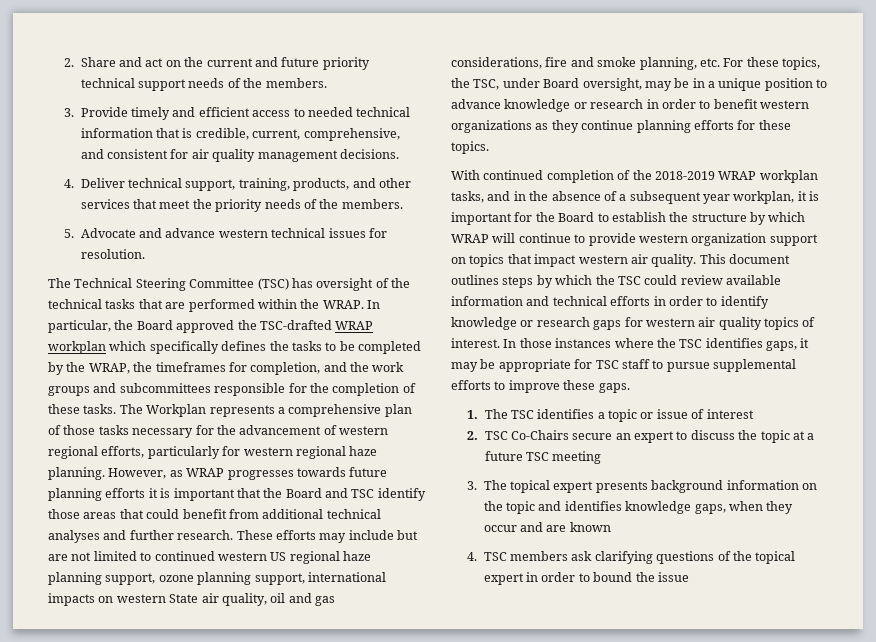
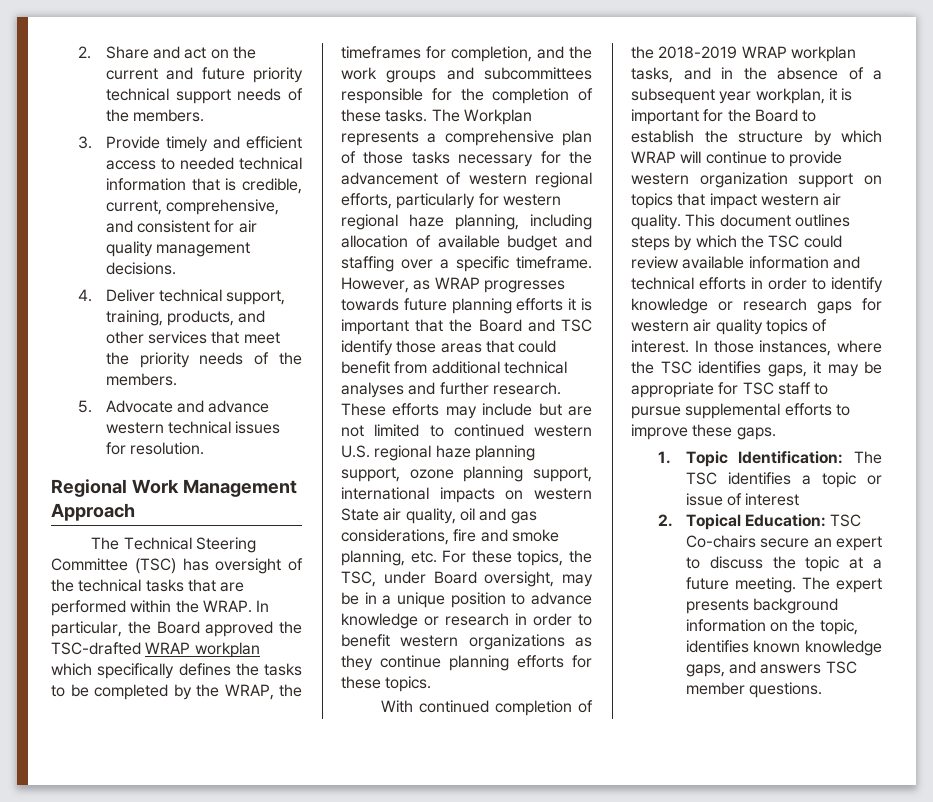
+ Regional Work Management Approach
- The Workplan represents a comprehensive plan of those tasks necessary for the advancement of western regional efforts, particularly for western regional haze planning.
+ The Workplan represents a comprehensive plan of those tasks necessary for the advancement of western regional efforts, particularly for western regional haze planning, including allocation of available budget and staffing over a specific timeframe.
- These efforts may include but are not limited to continued western US regional haze planning support, ozone planning support, international impacts on western State air quality, oil and gas considerations, fire and smoke planning, etc. For these topics, the TSC, under Board oversight, may be in a unique position to advance knowledge or research in order to benefit western organizations as they continue planning efforts for these topics.
+ These efforts may include but are not limited to continued western U.S. regional haze planning support, ozone planning support, international impacts on western State air quality, oil and gas considerations, fire and smoke planning, etc. For these topics, the TSC, under Board oversight, may be in a unique position to advance knowledge or research in order to benefit western organizations as they continue planning efforts for these topics.
- In those instances where the TSC identifies gaps, it may be appropriate for TSC staff to pursue supplemental efforts to improve these gaps.
+ In those instances, where the TSC identifies gaps, it may be appropriate for TSC staff to pursue supplemental efforts to improve these gaps.
- 1. The TSC identifies a topic or issue of interest
+ 1. Topic Identification: The TSC identifies a topic or issue of interest
- 2. TSC Co-Chairs secure an expert to discuss the topic at a future TSC meeting
- 3. The topical expert presents background information on the topic and identifies knowledge gaps, when they occur and are known
- 4. TSC members ask clarifying questions of the topical expert in order to bound the issue
+ 2. Topical Education: TSC Co-chairs secure an expert to discuss the topic at a future meeting. The expert presents background information on the topic, identifies known knowledge gaps, and answers TSC member questions.

